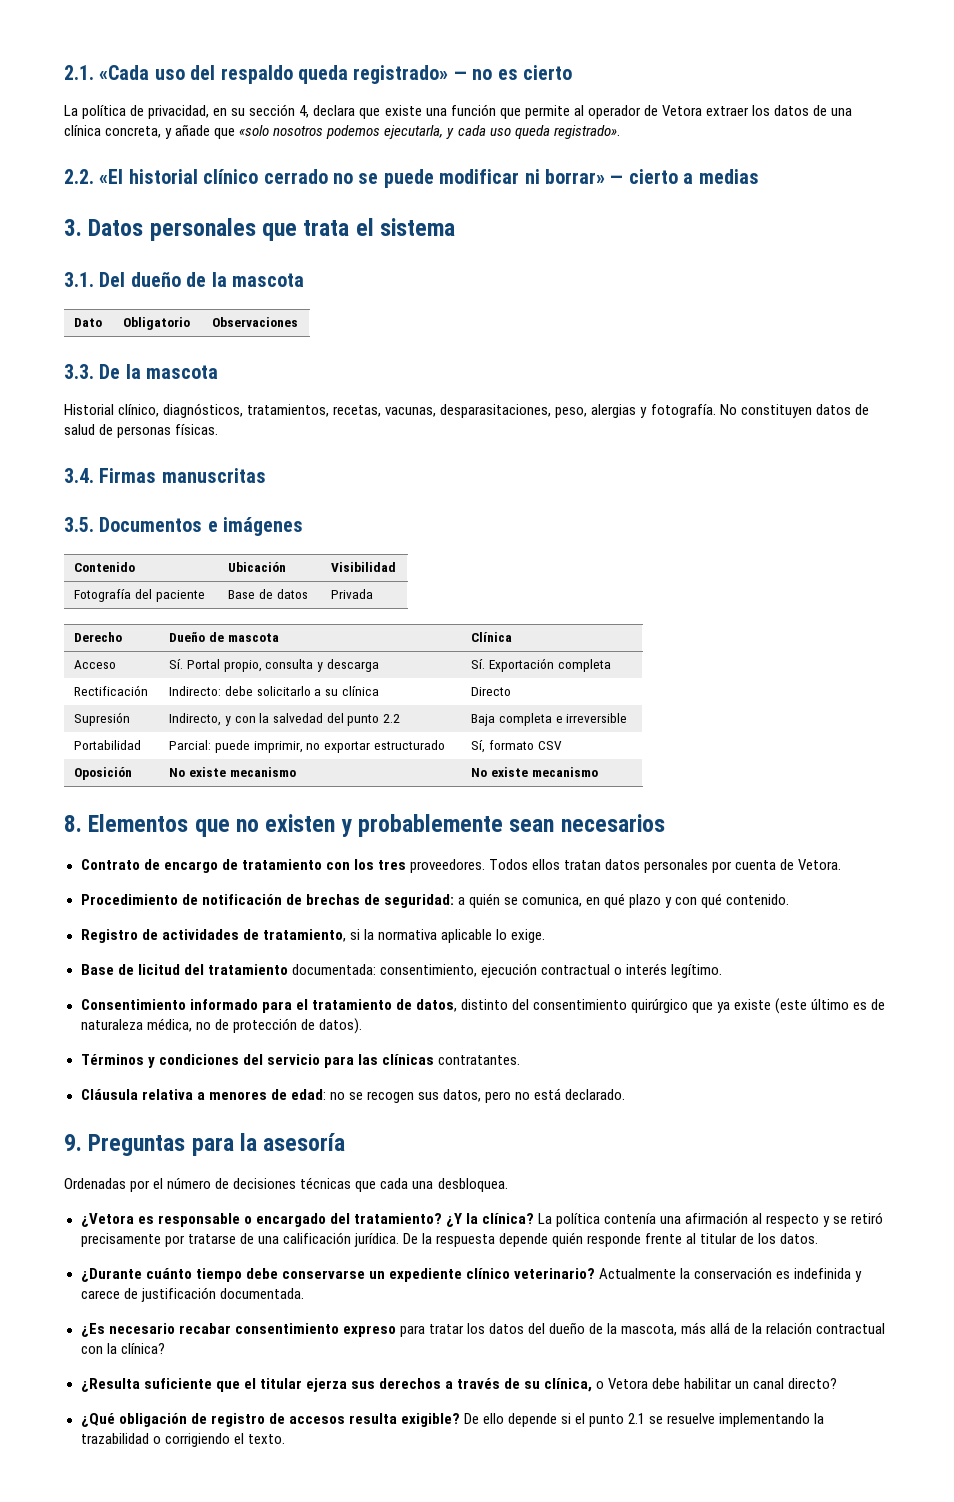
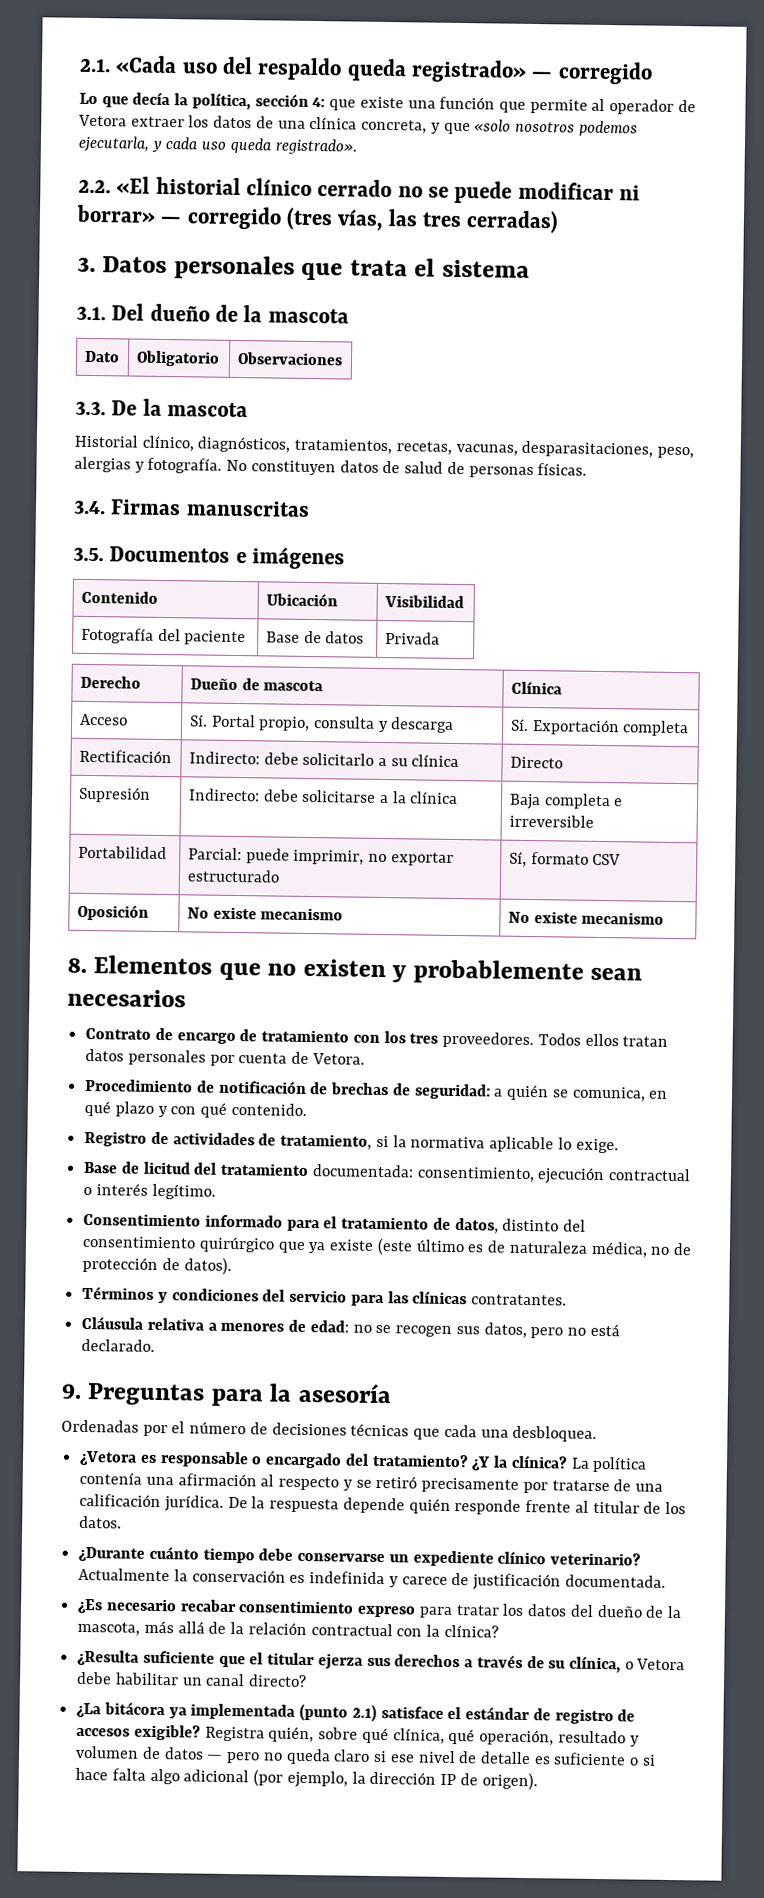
- 2.1. «Cada uso del respaldo queda registrado» — no es cierto
- La política de privacidad, en su sección 4, declara que existe una función que permite al operador de Vetora extraer los datos de una clínica concreta, y añade que «solo nosotros podemos ejecutarla, y cada uso queda registrado».
+ 2.1. «Cada uso del respaldo queda registrado» — corregido
+ Lo que decía la política, sección 4: que existe una función que permite al operador de Vetora extraer los datos de una clínica concreta, y que «solo nosotros podemos ejecutarla, y cada uso queda registrado».
- 2.2. «El historial clínico cerrado no se puede modificar ni borrar» — cierto a medias
+ 2.2. «El historial clínico cerrado no se puede modificar ni borrar» — corregido (tres vías, las tres cerradas)
- Supresión | Indirecto, y con la salvedad del punto 2.2 | Baja completa e irreversible
+ Supresión | Indirecto: debe solicitarse a la clínica | Baja completa e irreversible
- ¿Qué obligación de registro de accesos resulta exigible? De ello depende si el punto 2.1 se resuelve implementando la trazabilidad o corrigiendo el texto.
+ ¿La bitácora ya implementada (punto 2.1) satisface el estándar de registro de accesos exigible? Registra quién, sobre qué clínica, qué operación, resultado y volumen de datos — pero no queda claro si ese nivel de detalle es suficiente o si hace falta algo adicional (por ejemplo, la dirección IP de origen).

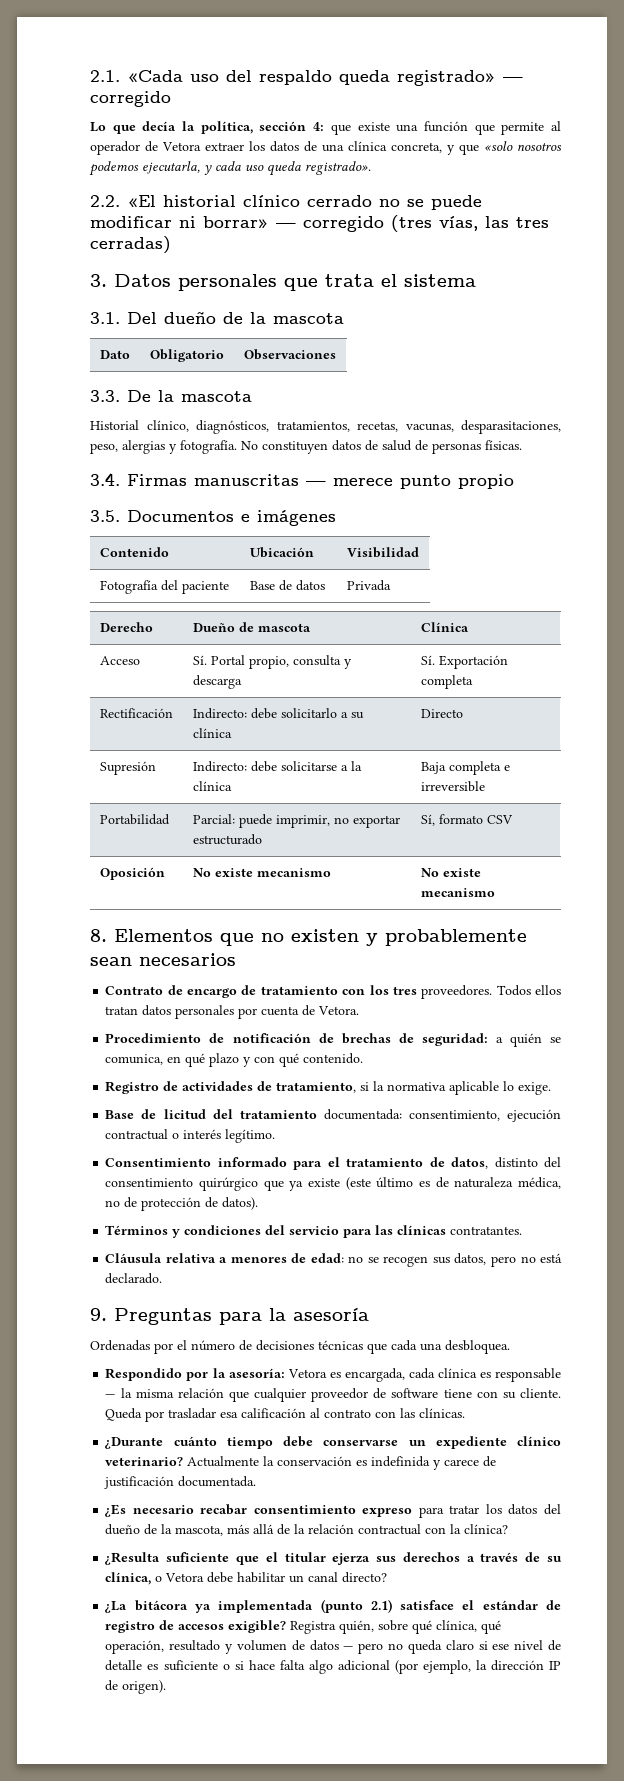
- 3.4. Firmas manuscritas
+ 3.4. Firmas manuscritas — merece punto propio
- ¿Vetora es responsable o encargado del tratamiento? ¿Y la clínica? La política contenía una afirmación al respecto y se retiró precisamente por tratarse de una calificación jurídica. De la respuesta depende quién responde frente al titular de los datos.
+ Respondido por la asesoría: Vetora es encargada, cada clínica es responsable — la misma relación que cualquier proveedor de software tiene con su cliente. Queda por trasladar esa calificación al contrato con las clínicas.

